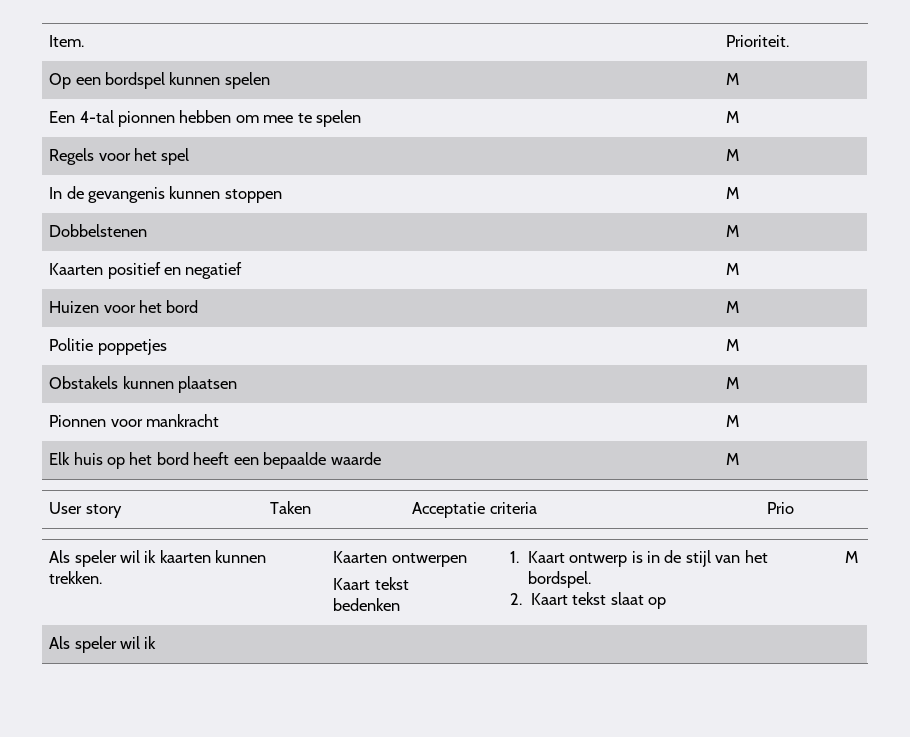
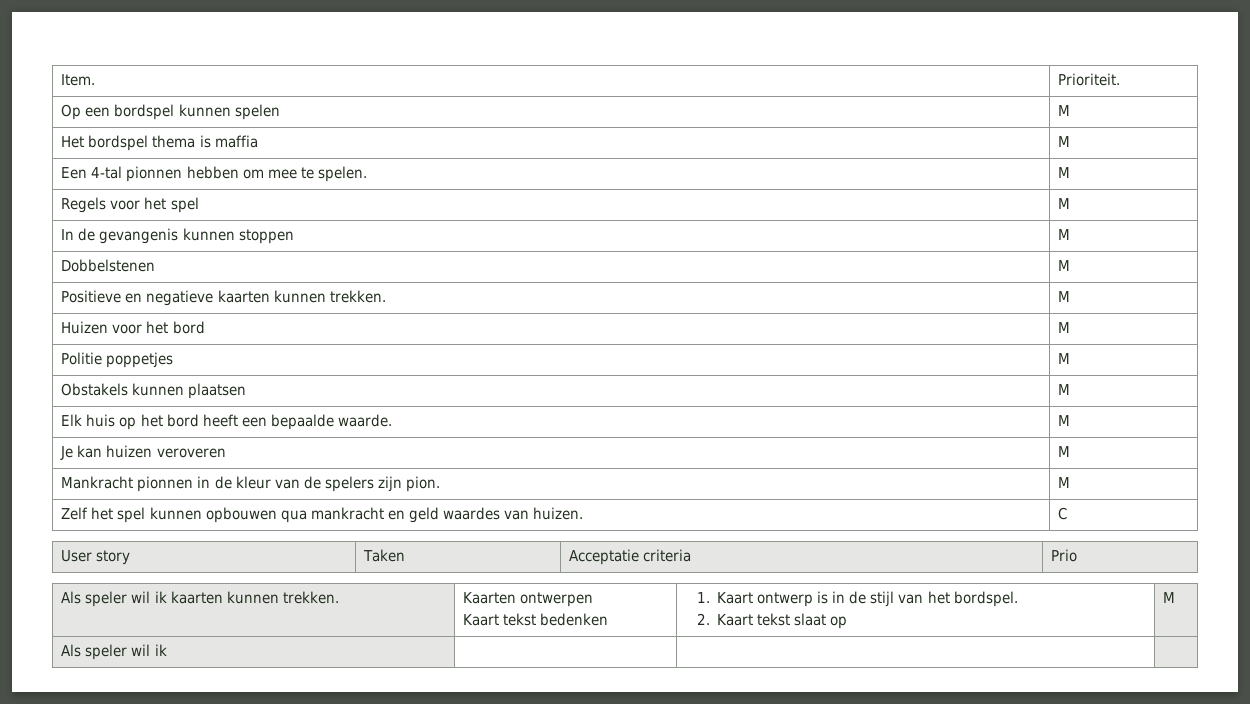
+ Het bordspel thema is maffia | M
- Een 4-tal pionnen hebben om mee te spelen | M
+ Een 4-tal pionnen hebben om mee te spelen. | M
- Kaarten positief en negatief | M
+ Positieve en negatieve kaarten kunnen trekken. | M
- Pionnen voor mankracht | M
- Elk huis op het bord heeft een bepaalde waarde | M
+ Elk huis op het bord heeft een bepaalde waarde. | M
+ Je kan huizen veroveren | M
+ Mankracht pionnen in de kleur van de spelers zijn pion. | M
+ Zelf het spel kunnen opbouwen qua mankracht en geld waardes van huizen. | C

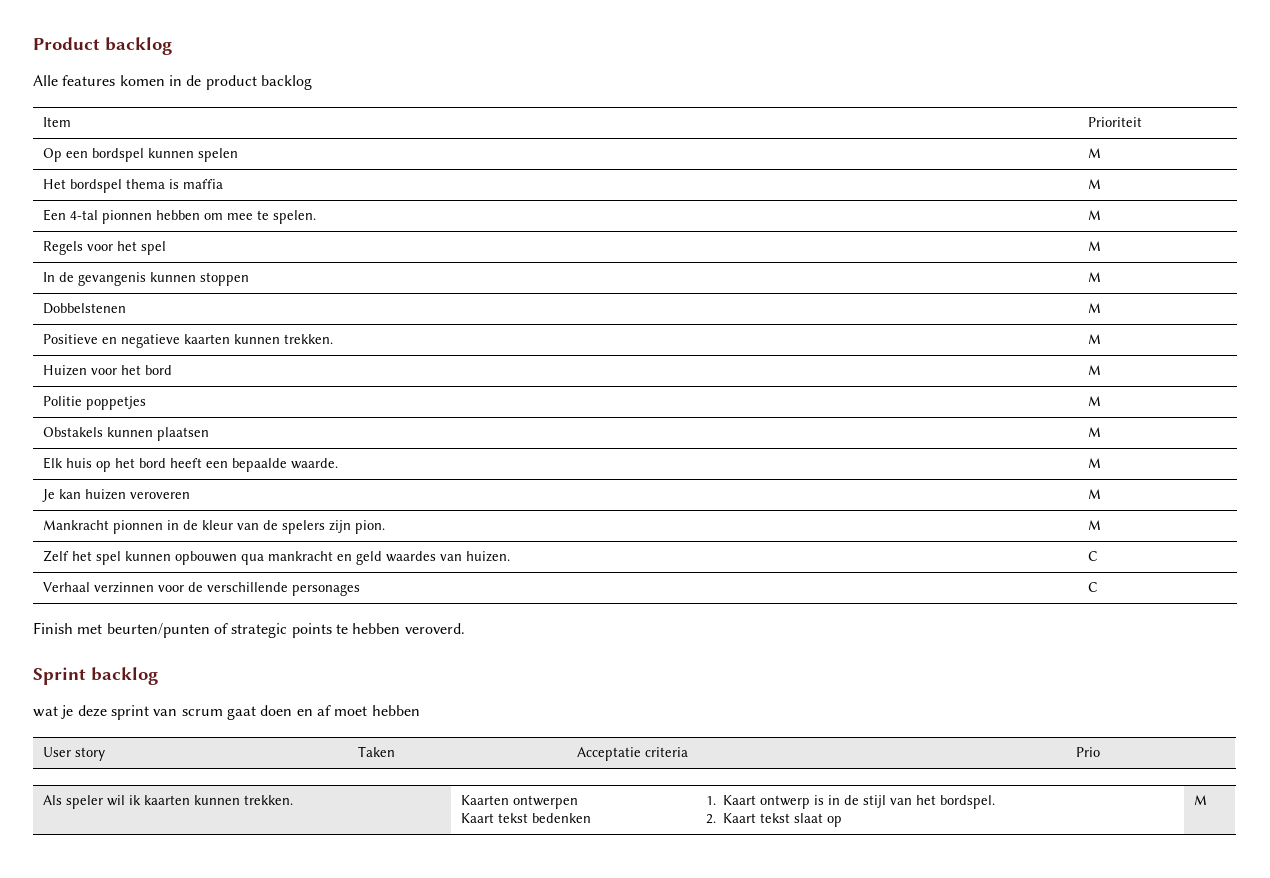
- Item. | Prioriteit.
+ Product backlog
+ Alle features komen in de product backlog
+ Item | Prioriteit
+ Verhaal verzinnen voor de verschillende personages | C
+ Finish met beurten/punten of strategic points te hebben veroverd.
+ Sprint backlog
+ wat je deze sprint van scrum gaat doen en af moet hebben
- Als speler wil ik | | |

